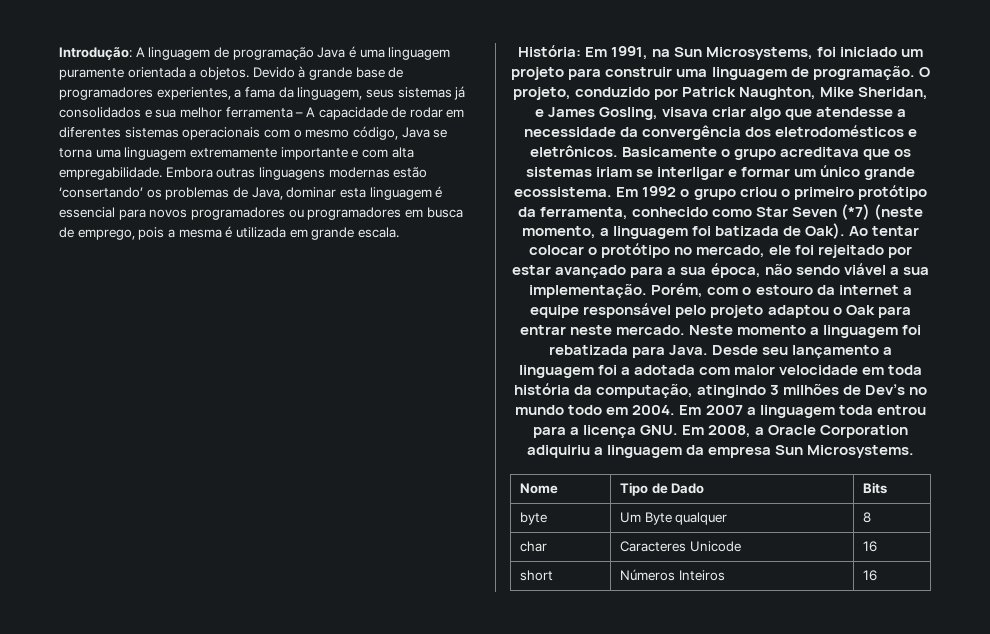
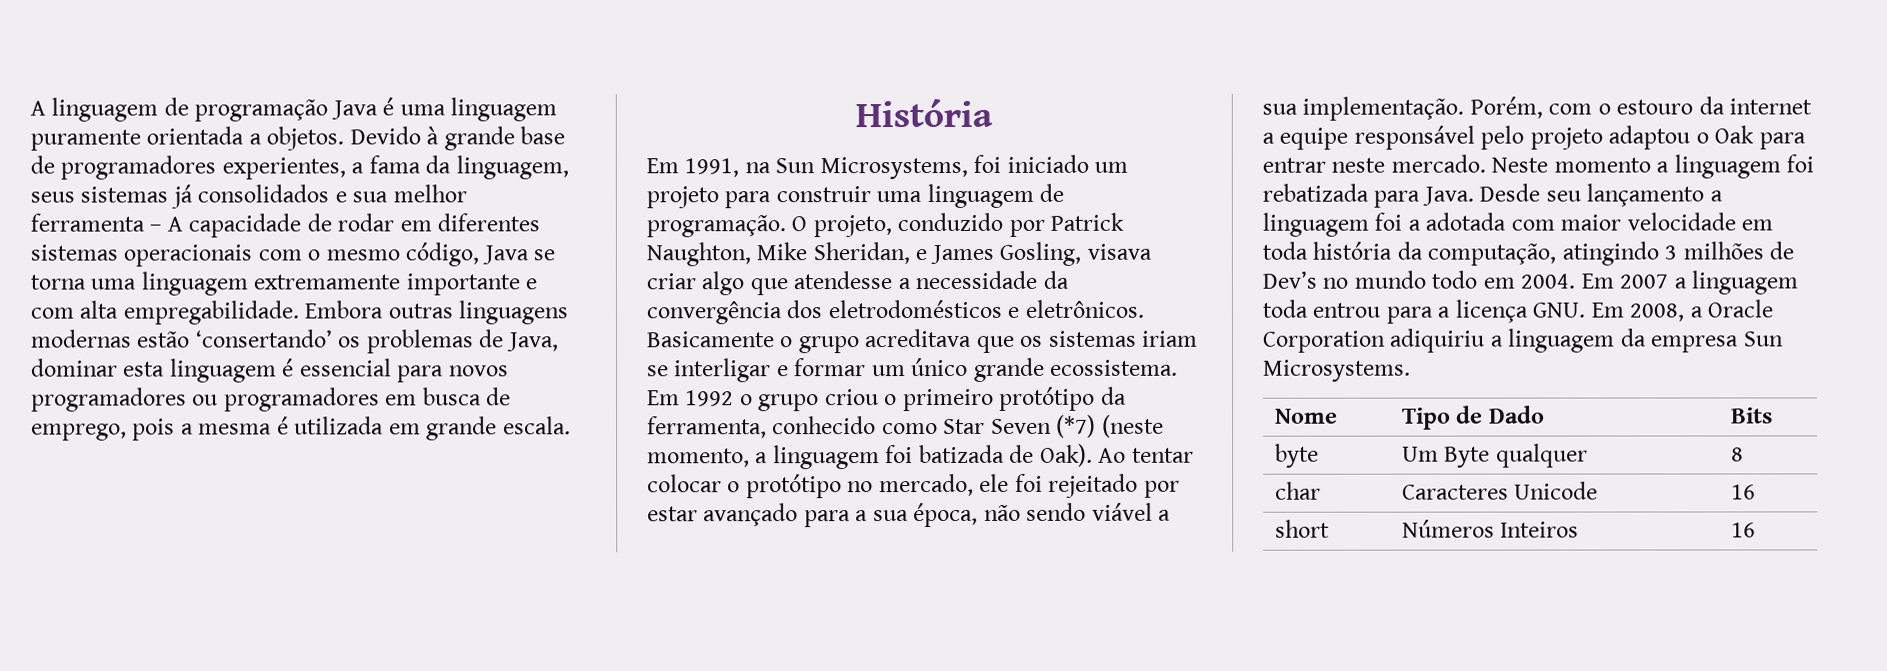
- Introdução: A linguagem de programação Java é uma linguagem puramente orientada a objetos.
+ A linguagem de programação Java é uma linguagem puramente orientada a objetos.
- História: Em 1991, na Sun Microsystems, foi iniciado um projeto para construir uma linguagem de programação.
+ História
+ Em 1991, na Sun Microsystems, foi iniciado um projeto para construir uma linguagem de programação.

